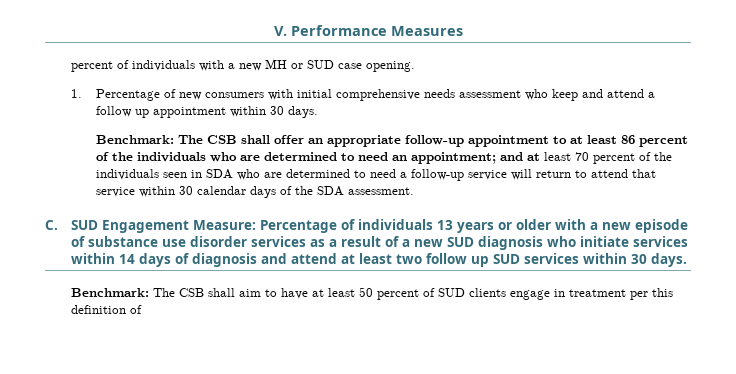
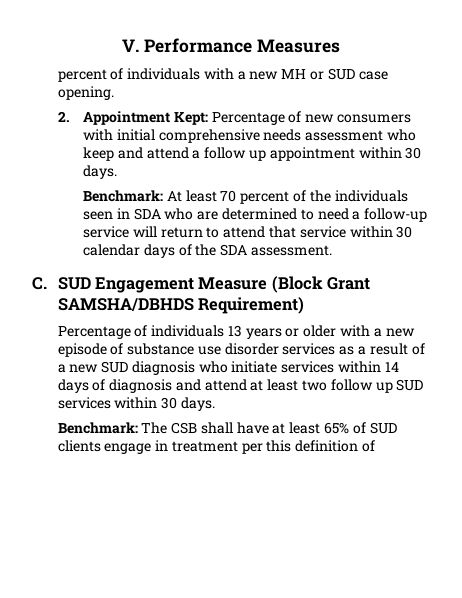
- 1. Percentage of new consumers with initial comprehensive needs assessment who keep and attend a follow up appointment within 30 days.
+ 2. Appointment Kept: Percentage of new consumers with initial comprehensive needs assessment who keep and attend a follow up appointment within 30 days.
- Benchmark: The CSB shall offer an appropriate follow-up appointment to at least 86 percent of the individuals who are determined to need an appointment; and at least 70 percent of the individuals seen in SDA who are determined to need a follow-up service will return to attend that service within 30 calendar days of the SDA assessment.
+ Benchmark: At least 70 percent of the individuals seen in SDA who are determined to need a follow-up service will return to attend that service within 30 calendar days of the SDA assessment.
- C. SUD Engagement Measure: Percentage of individuals 13 years or older with a new episode of substance use disorder services as a result of a new SUD diagnosis who initiate services within 14 days of diagnosis and attend at least two follow up SUD services within 30 days.
+ C. SUD Engagement Measure (Block Grant SAMSHA/DBHDS Requirement)
+ Percentage of individuals 13 years or older with a new episode of substance use disorder services as a result of a new SUD diagnosis who initiate services within 14 days of diagnosis and attend at least two follow up SUD services within 30 days.
- Benchmark: The CSB shall aim to have at least 50 percent of SUD clients engage in treatment per this definition of
+ Benchmark: The CSB shall have at least 65% of SUD clients engage in treatment per this definition of

